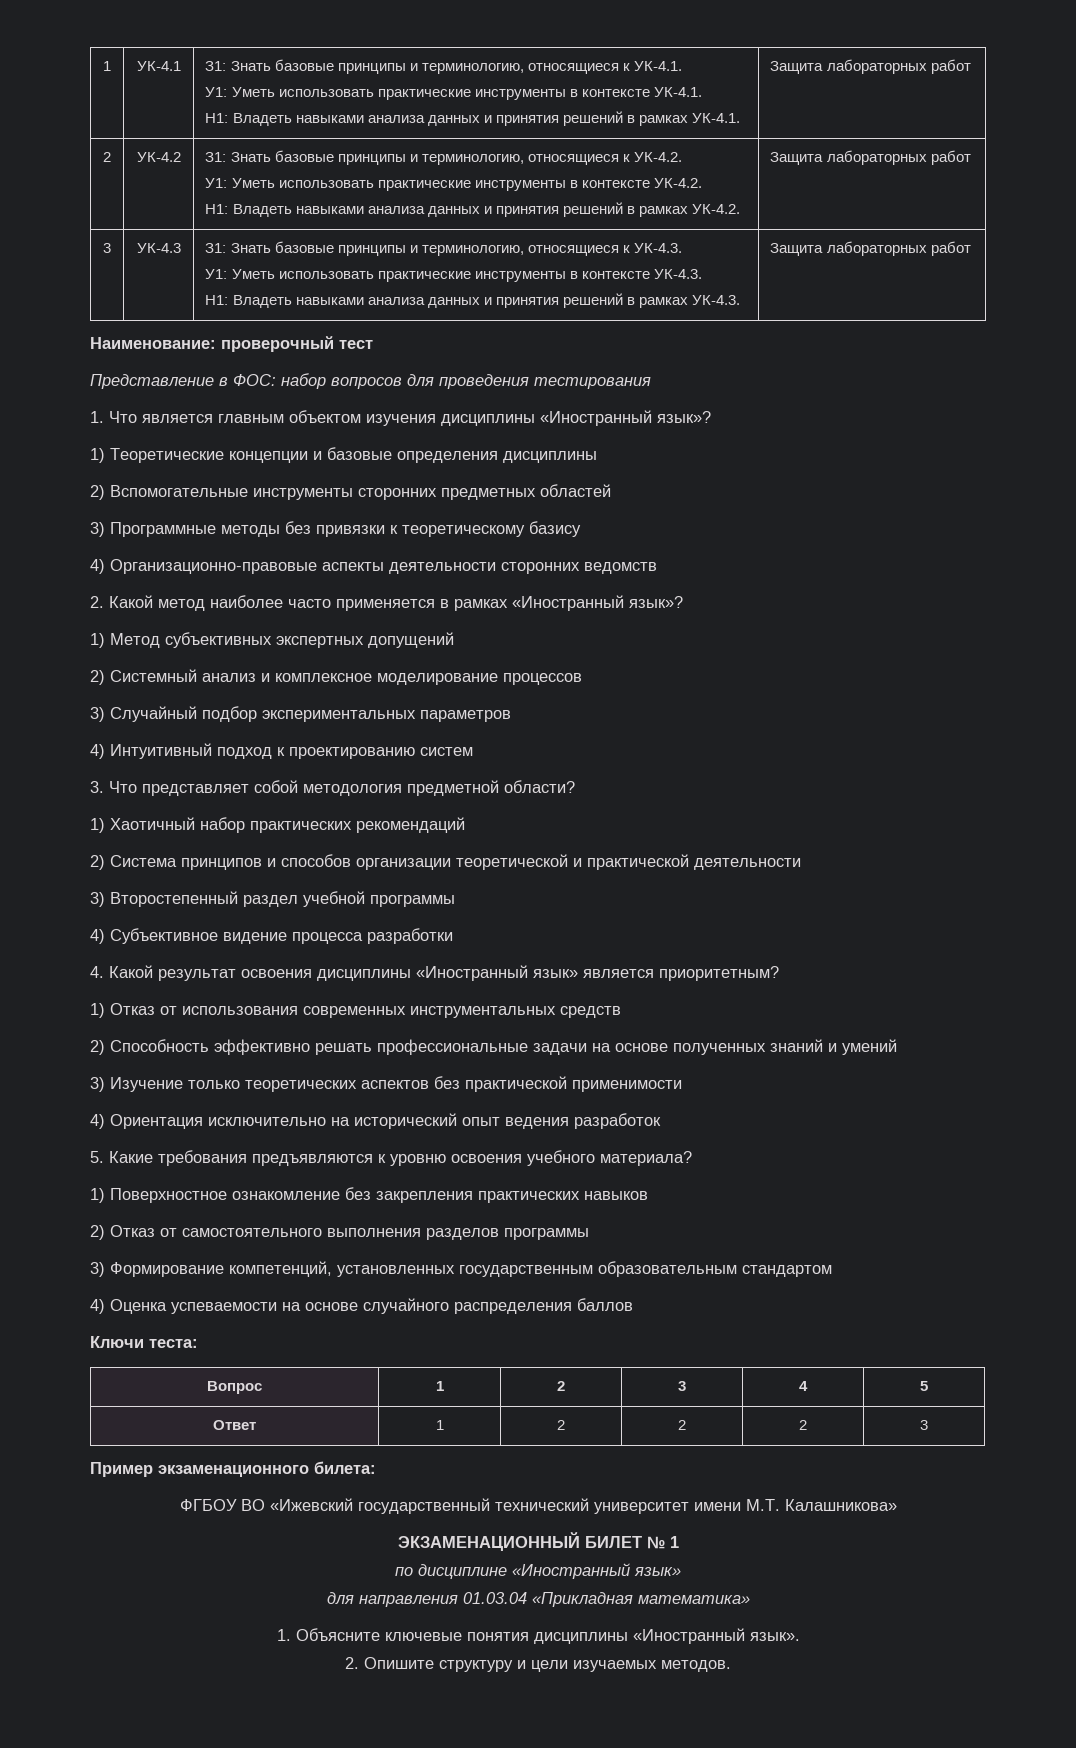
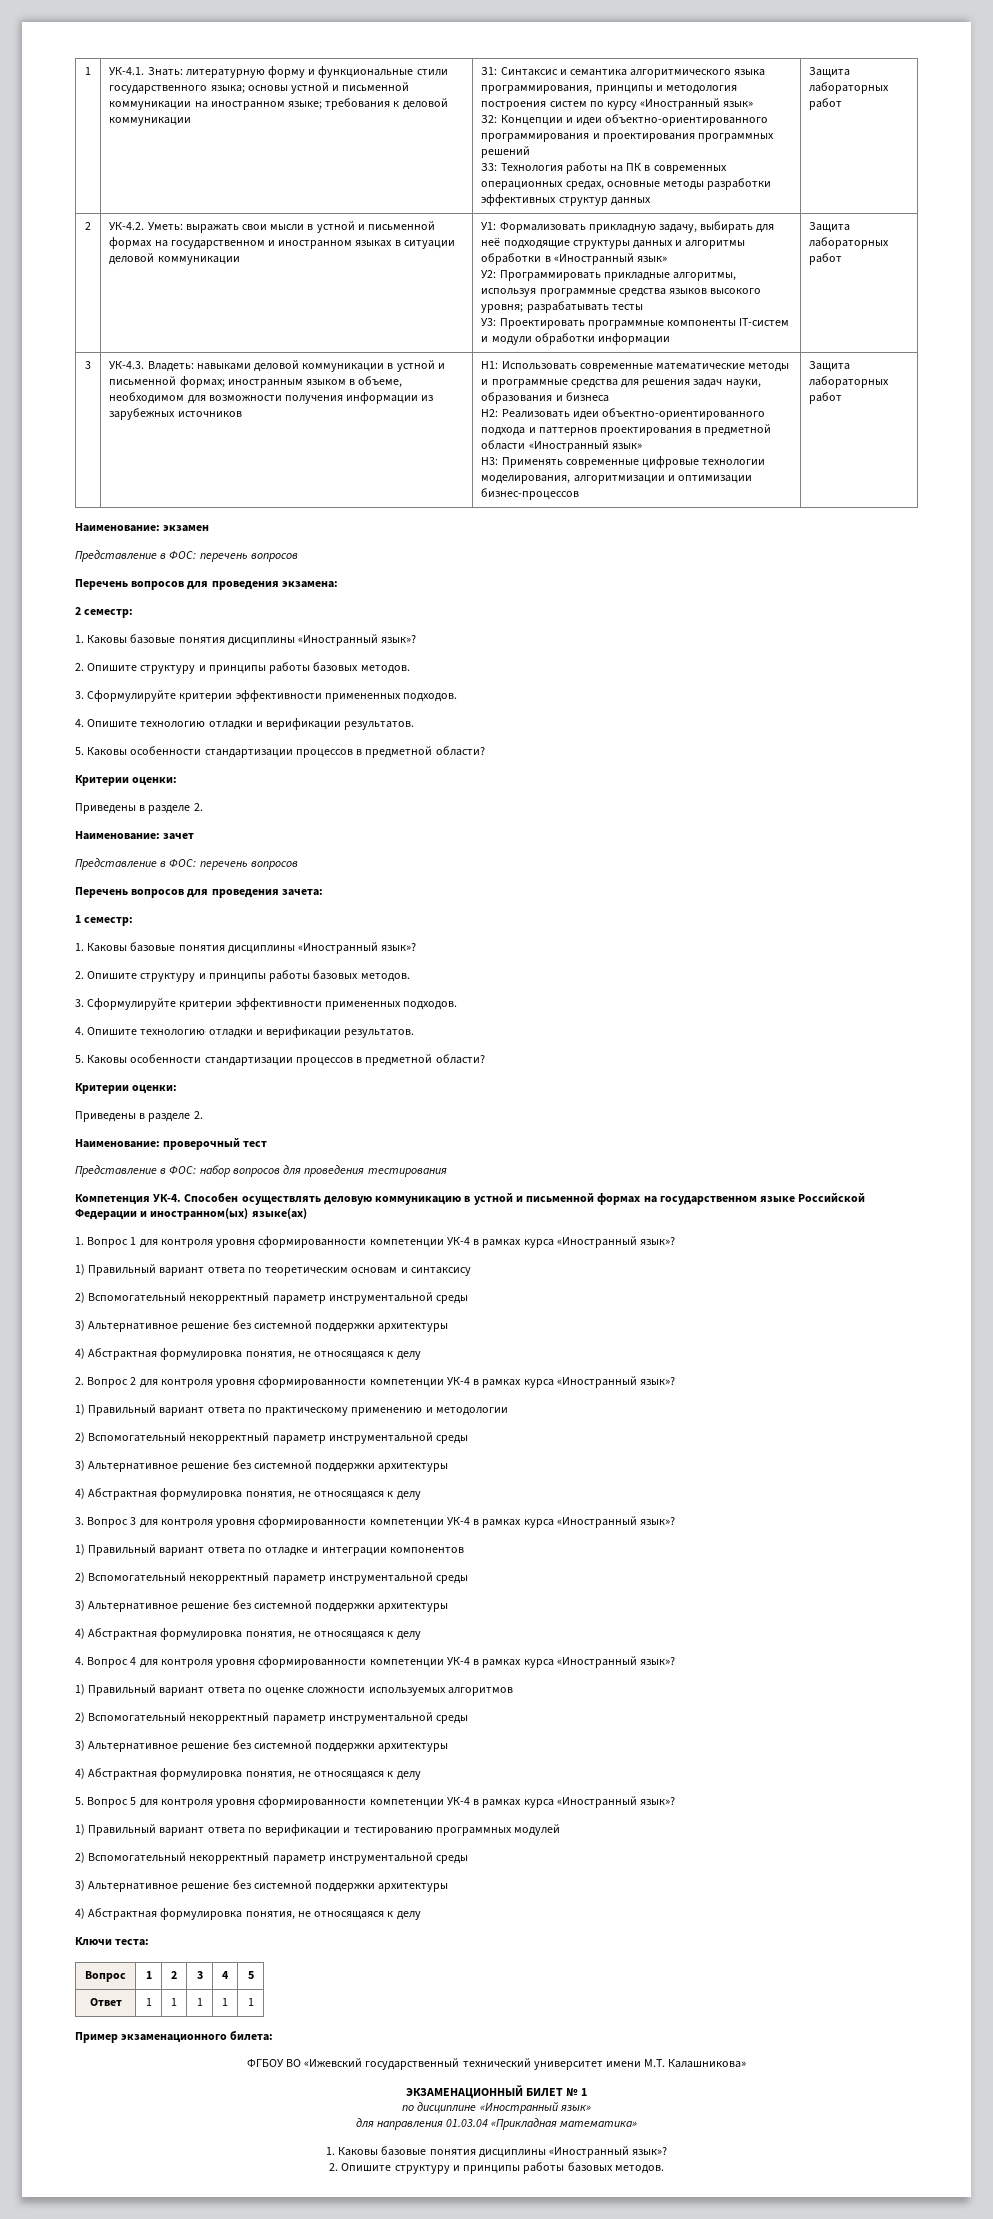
- 1 | УК-4.1 | З1: Знать базовые принципы и терминологию, относящиеся к УК-4.1.
- У1: Уметь использовать практические инструменты в контексте УК-4.1.
- Н1: Владеть навыками анализа данных и принятия решений в рамках УК-4.1. | Защита лабораторных работ
- 2 | УК-4.2 | З1: Знать базовые принципы и терминологию, относящиеся к УК-4.2.
- У1: Уметь использовать практические инструменты в контексте УК-4.2.
- Н1: Владеть навыками анализа данных и принятия решений в рамках УК-4.2. | Защита лабораторных работ
- 3 | УК-4.3 | З1: Знать базовые принципы и терминологию, относящиеся к УК-4.3.
- У1: Уметь использовать практические инструменты в контексте УК-4.3.
- Н1: Владеть навыками анализа данных и принятия решений в рамках УК-4.3. | Защита лабораторных работ
+ 1 | УК-4.1. Знать: литературную форму и функциональные стили государственного языка; основы устной и письменной коммуникации на иностранном языке; требования к деловой коммуникации | З1: Синтаксис и семантика алгоритмического языка программирования, принципы и методология построения систем по курсу «Иностранный язык»
+ З2: Концепции и идеи объектно-ориентированного программирования и проектирования программных решений
+ З3: Технология работы на ПК в современных операционных средах, основные методы разработки эффективных структур данных | Защита лабораторных работ
+ 2 | УК-4.2. Уметь: выражать свои мысли в устной и письменной формах на государственном и иностранном языках в ситуации деловой коммуникации | У1: Формализовать прикладную задачу, выбирать для неё подходящие структуры данных и алгоритмы обработки в «Иностранный язык»
+ У2: Программировать прикладные алгоритмы, используя программные средства языков высокого уровня; разрабатывать тесты
+ У3: Проектировать программные компоненты IT-систем и модули обработки информации | Защита лабораторных работ
+ 3 | УК-4.3. Владеть: навыками деловой коммуникации в устной и письменной формах; иностранным языком в объеме, необходимом для возможности получения информации из зарубежных источников | Н1: Использовать современные математические методы и программные средства для решения задач науки, образования и бизнеса
+ Н2: Реализовать идеи объектно-ориентированного подхода и паттернов проектирования в предметной области «Иностранный язык»
+ Н3: Применять современные цифровые технологии моделирования, алгоритмизации и оптимизации бизнес-процессов | Защита лабораторных работ
+ Наименование: экзамен
+ Представление в ФОС: перечень вопросов
+ Перечень вопросов для проведения экзамена:
+ 2 семестр:
+ 1. Каковы базовые понятия дисциплины «Иностранный язык»?
+ 2. Опишите структуру и принципы работы базовых методов.
+ 3. Сформулируйте критерии эффективности примененных подходов.
+ 4. Опишите технологию отладки и верификации результатов.
+ 5. Каковы особенности стандартизации процессов в предметной области?
+ Критерии оценки:
+ Приведены в разделе 2.
+ Наименование: зачет
+ Представление в ФОС: перечень вопросов
+ Перечень вопросов для проведения зачета:
+ 1 семестр:
+ 1. Каковы базовые понятия дисциплины «Иностранный язык»?
+ 2. Опишите структуру и принципы работы базовых методов.
+ 3. Сформулируйте критерии эффективности примененных подходов.
+ 4. Опишите технологию отладки и верификации результатов.
+ 5. Каковы особенности стандартизации процессов в предметной области?
+ Критерии оценки:
+ Приведены в разделе 2.
- 1. Что является главным объектом изучения дисциплины «Иностранный язык»?
- 1) Теоретические концепции и базовые определения дисциплины
- 2) Вспомогательные инструменты сторонних предметных областей
- 3) Программные методы без привязки к теоретическому базису
- 4) Организационно-правовые аспекты деятельности сторонних ведомств
- 2. Какой метод наиболее часто применяется в рамках «Иностранный язык»?
- 1) Метод субъективных экспертных допущений
- 2) Системный анализ и комплексное моделирование процессов
- 3) Случайный подбор экспериментальных параметров
- 4) Интуитивный подход к проектированию систем
- 3. Что представляет собой методология предметной области?
- 1) Хаотичный набор практических рекомендаций
- 2) Система принципов и способов организации теоретической и практической деятельности
- 3) Второстепенный раздел учебной программы
- 4) Субъективное видение процесса разработки
- 4. Какой результат освоения дисциплины «Иностранный язык» является приоритетным?
- 1) Отказ от использования современных инструментальных средств
- 2) Способность эффективно решать профессиональные задачи на основе полученных знаний и умений
- 3) Изучение только теоретических аспектов без практической применимости
- 4) Ориентация исключительно на исторический опыт ведения разработок
- 5. Какие требования предъявляются к уровню освоения учебного материала?
- 1) Поверхностное ознакомление без закрепления практических навыков
- 2) Отказ от самостоятельного выполнения разделов программы
- 3) Формирование компетенций, установленных государственным образовательным стандартом
- 4) Оценка успеваемости на основе случайного распределения баллов
+ Компетенция УК-4. Способен осуществлять деловую коммуникацию в устной и письменной формах на государственном языке Российской Федерации и иностранном(ых) языке(ах)
+ 1. Вопрос 1 для контроля уровня сформированности компетенции УК-4 в рамках курса «Иностранный язык»?
+ 1) Правильный вариант ответа по теоретическим основам и синтаксису
+ 2) Вспомогательный некорректный параметр инструментальной среды
+ 3) Альтернативное решение без системной поддержки архитектуры
+ 4) Абстрактная формулировка понятия, не относящаяся к делу
+ 2. Вопрос 2 для контроля уровня сформированности компетенции УК-4 в рамках курса «Иностранный язык»?
+ 1) Правильный вариант ответа по практическому применению и методологии
+ 2) Вспомогательный некорректный параметр инструментальной среды
+ 3) Альтернативное решение без системной поддержки архитектуры
+ 4) Абстрактная формулировка понятия, не относящаяся к делу
+ 3. Вопрос 3 для контроля уровня сформированности компетенции УК-4 в рамках курса «Иностранный язык»?
+ 1) Правильный вариант ответа по отладке и интеграции компонентов
+ 2) Вспомогательный некорректный параметр инструментальной среды
+ 3) Альтернативное решение без системной поддержки архитектуры
+ 4) Абстрактная формулировка понятия, не относящаяся к делу
+ 4. Вопрос 4 для контроля уровня сформированности компетенции УК-4 в рамках курса «Иностранный язык»?
+ 1) Правильный вариант ответа по оценке сложности используемых алгоритмов
+ 2) Вспомогательный некорректный параметр инструментальной среды
+ 3) Альтернативное решение без системной поддержки архитектуры
+ 4) Абстрактная формулировка понятия, не относящаяся к делу
+ 5. Вопрос 5 для контроля уровня сформированности компетенции УК-4 в рамках курса «Иностранный язык»?
+ 1) Правильный вариант ответа по верификации и тестированию программных модулей
+ 2) Вспомогательный некорректный параметр инструментальной среды
+ 3) Альтернативное решение без системной поддержки архитектуры
+ 4) Абстрактная формулировка понятия, не относящаяся к делу
- Ответ | 1 | 2 | 2 | 2 | 3
+ Ответ | 1 | 1 | 1 | 1 | 1
  для направления 01.03.04 «Прикладная математика»
- 1. Объясните ключевые понятия дисциплины «Иностранный язык».
- 2. Опишите структуру и цели изучаемых методов.
+ 1. Каковы базовые понятия дисциплины «Иностранный язык»?
+ 2. Опишите структуру и принципы работы базовых методов.

